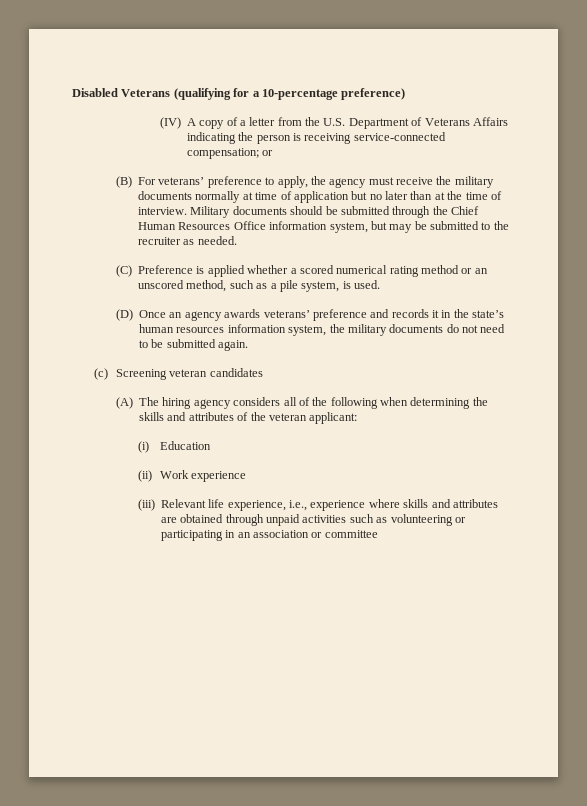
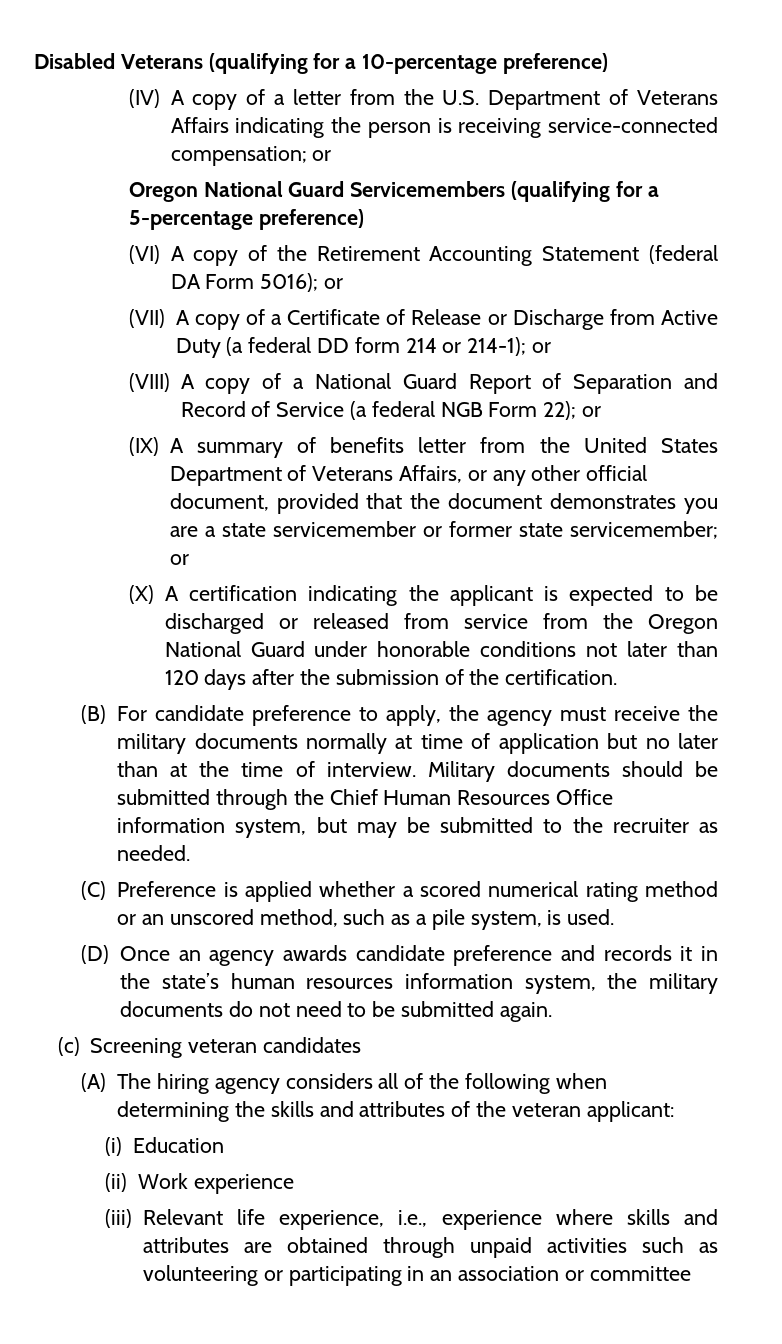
+ Oregon National Guard Servicemembers (qualifying for a 5-percentage preference)
+ (VI) A copy of the Retirement Accounting Statement (federal DA Form 5016); or
+ (VII) A copy of a Certificate of Release or Discharge from Active Duty (a federal DD form 214 or 214-1); or
+ (VIII) A copy of a National Guard Report of Separation and Record of Service (a federal NGB Form 22); or
+ (IX) A summary of benefits letter from the United States Department of Veterans Affairs, or any other official document, provided that the document demonstrates you are a state servicemember or former state servicemember; or
+ (X) A certification indicating the applicant is expected to be discharged or released from service from the Oregon National Guard under honorable conditions not later than 120 days after the submission of the certification.
- (B) For veterans’ preference to apply, the agency must receive the military documents normally at time of application but no later than at the time of interview.
+ (B) For candidate preference to apply, the agency must receive the military documents normally at time of application but no later than at the time of interview.
- (D) Once an agency awards veterans’ preference and records it in the state’s human resources information system, the military documents do not need to be submitted again.
+ (D) Once an agency awards candidate preference and records it in the state’s human resources information system, the military documents do not need to be submitted again.

